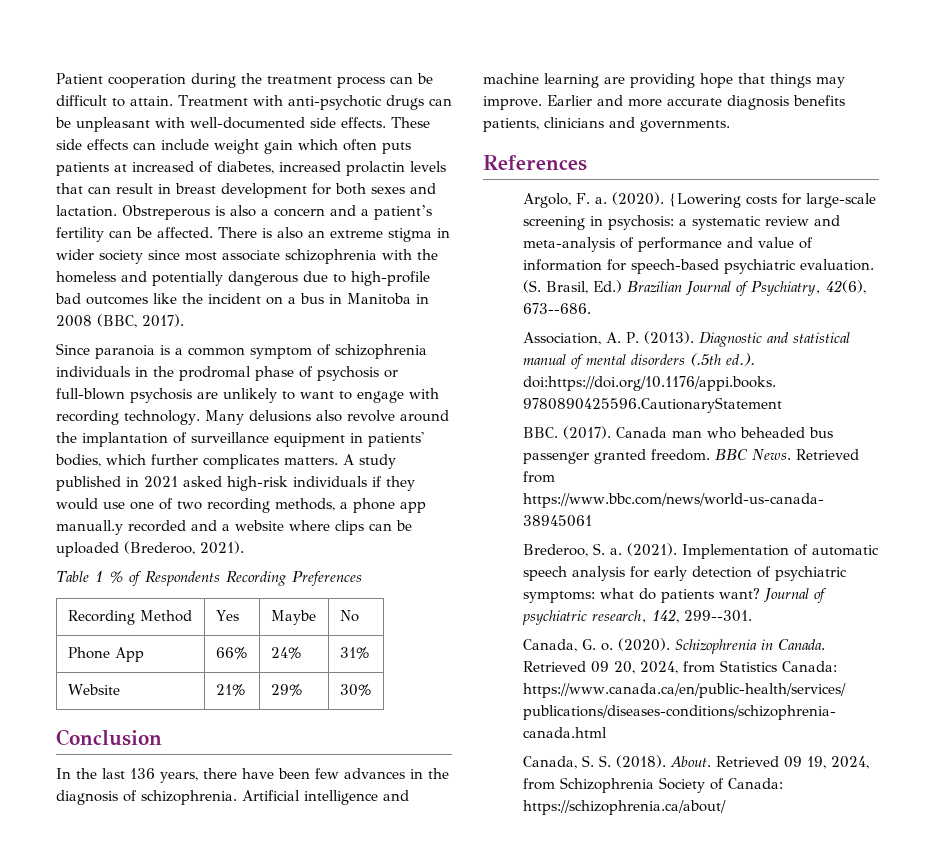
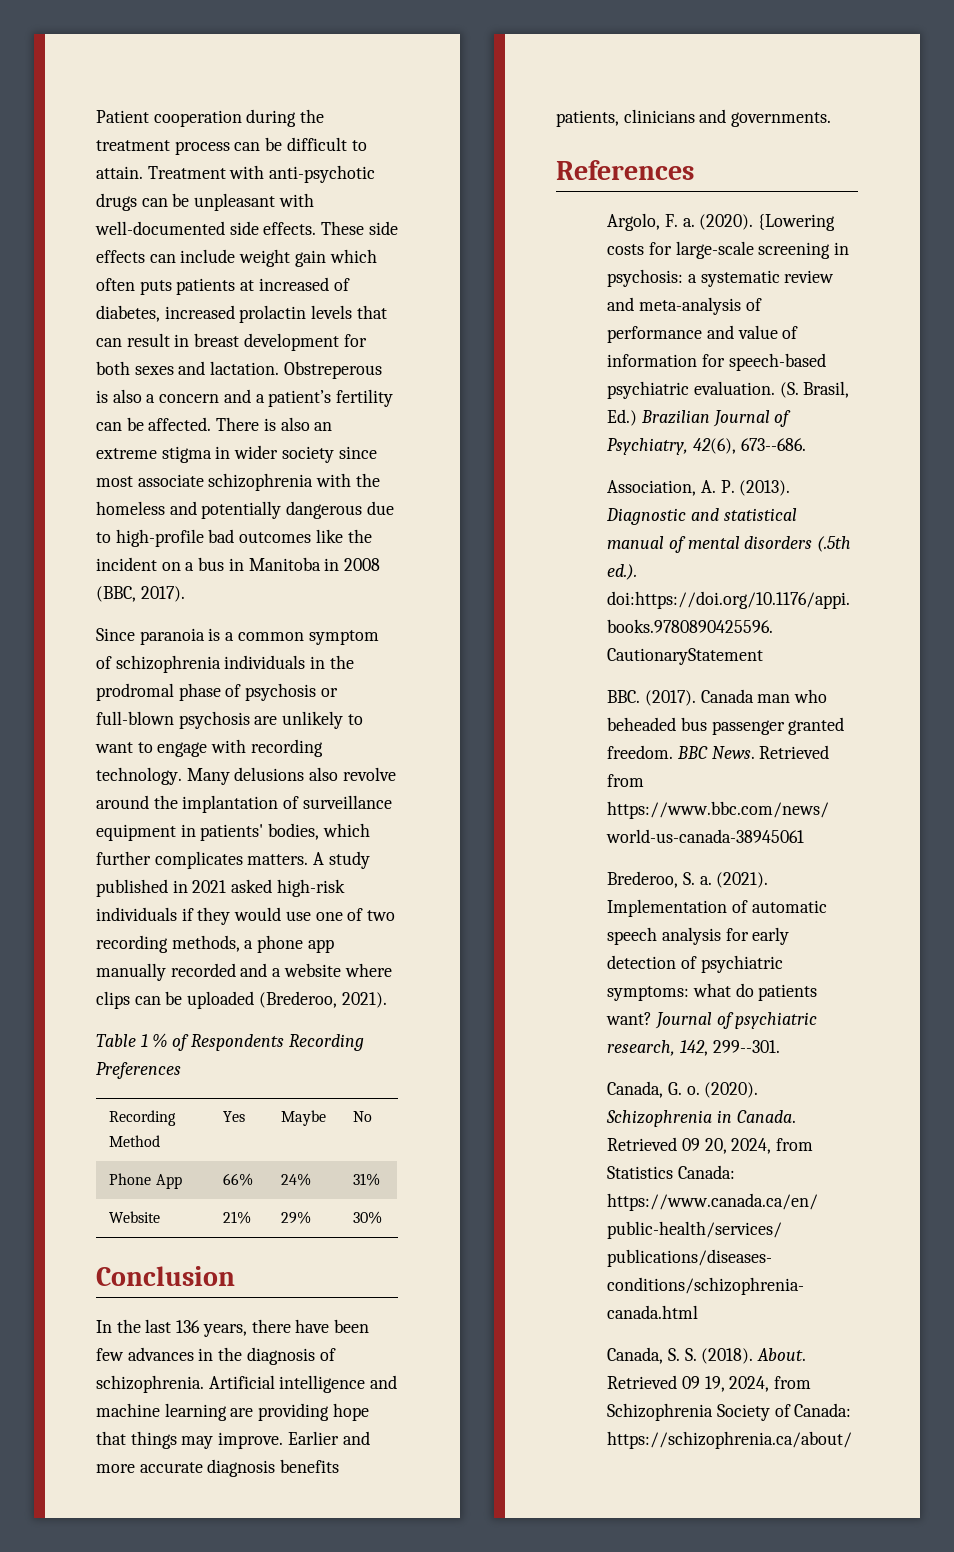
- A study published in 2021 asked high-risk individuals if they would use one of two recording methods, a phone app manuall.y recorded and a website where clips can be uploaded (Brederoo, 2021).
+ A study published in 2021 asked high-risk individuals if they would use one of two recording methods, a phone app manually recorded and a website where clips can be uploaded (Brederoo, 2021).

